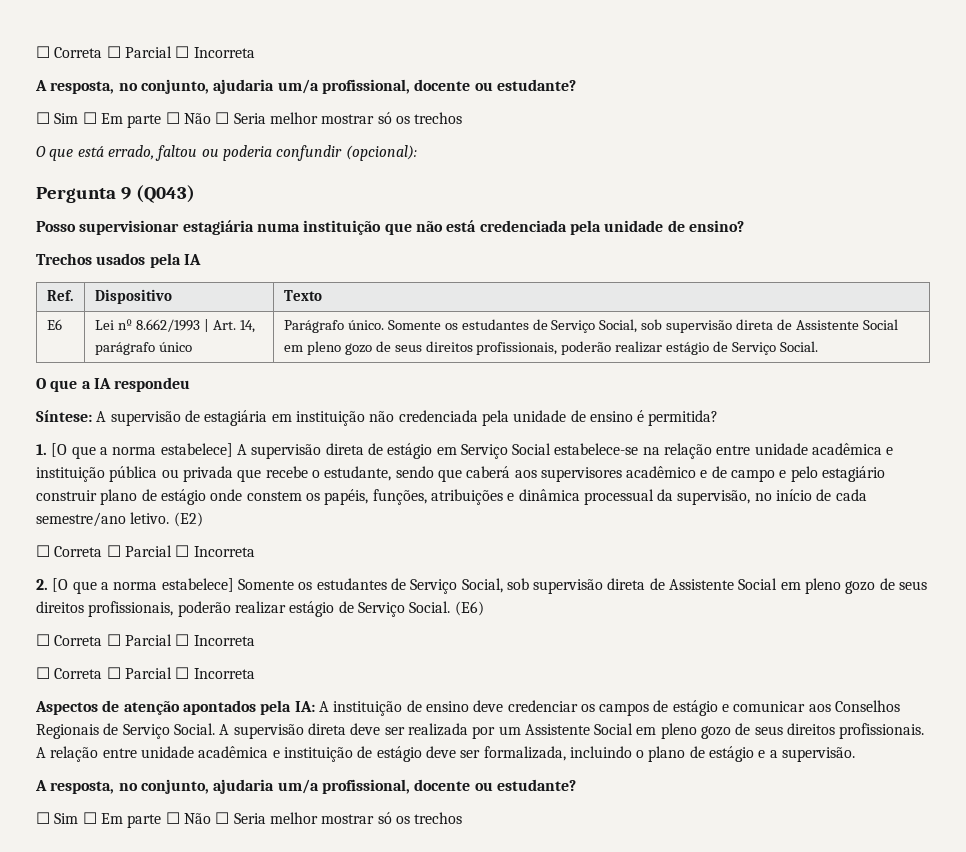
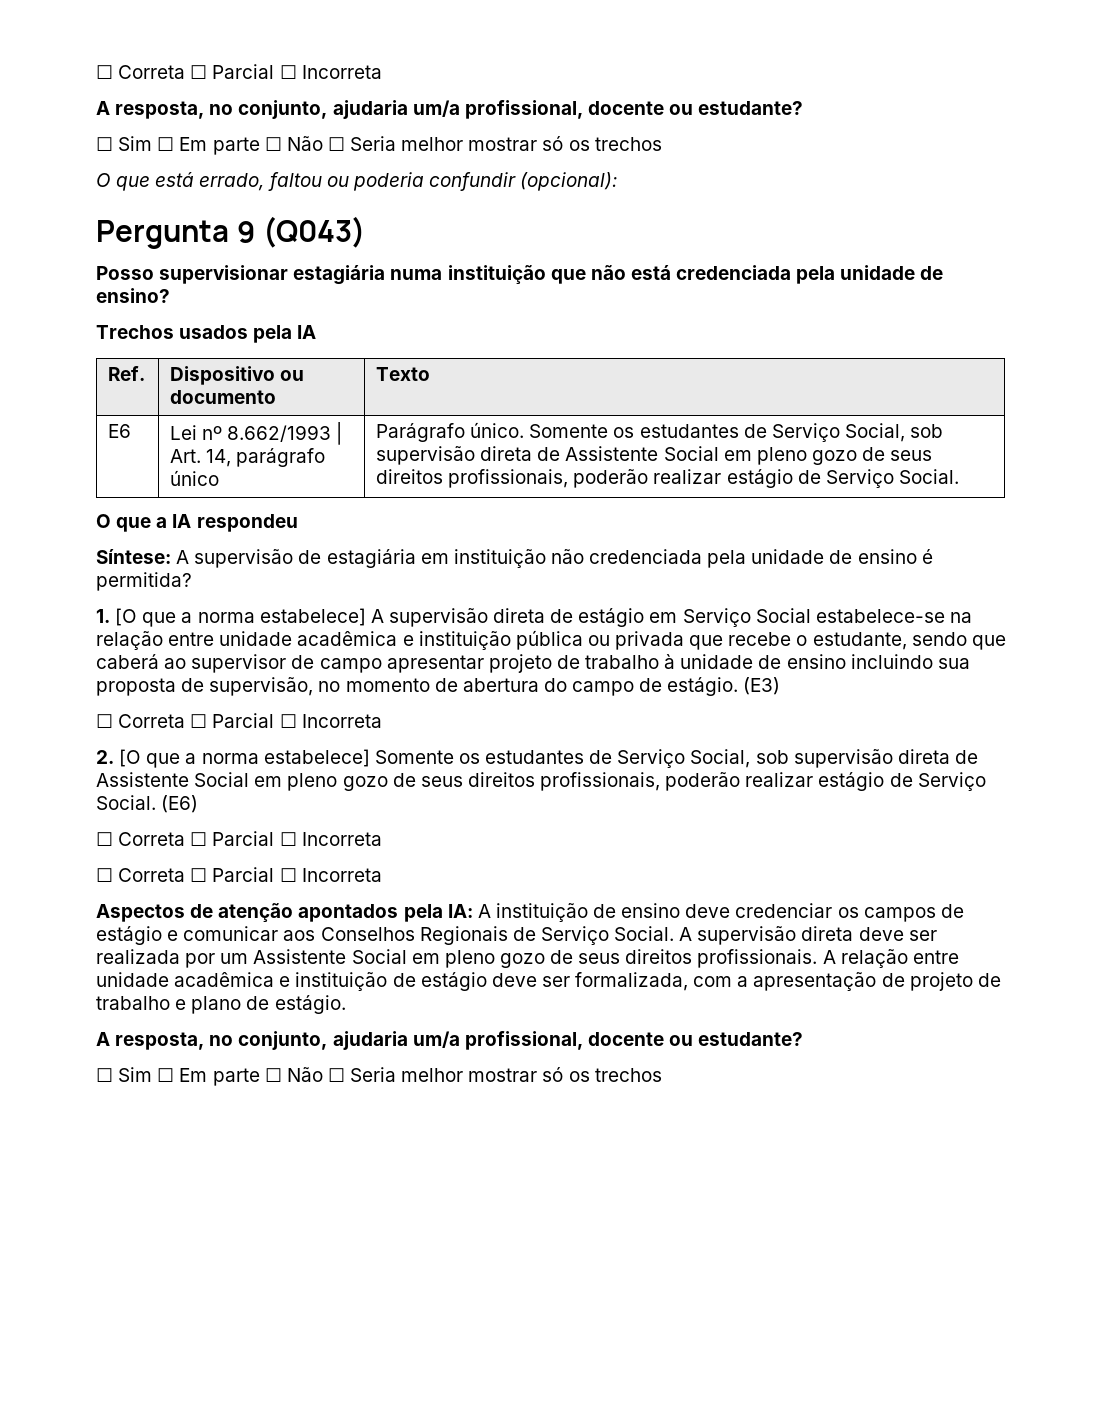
- Ref. | Dispositivo | Texto
+ Ref. | Dispositivo ou documento | Texto
- 1. [O que a norma estabelece] A supervisão direta de estágio em Serviço Social estabelece-se na relação entre unidade acadêmica e instituição pública ou privada que recebe o estudante, sendo que caberá aos supervisores acadêmico e de campo e pelo estagiário construir plano de estágio onde constem os papéis, funções, atribuições e dinâmica processual da supervisão, no início de cada semestre/ano letivo. (E2)
+ 1. [O que a norma estabelece] A supervisão direta de estágio em Serviço Social estabelece-se na relação entre unidade acadêmica e instituição pública ou privada que recebe o estudante, sendo que caberá ao supervisor de campo apresentar projeto de trabalho à unidade de ensino incluindo sua proposta de supervisão, no momento de abertura do campo de estágio. (E3)
- A relação entre unidade acadêmica e instituição de estágio deve ser formalizada, incluindo o plano de estágio e a supervisão.
+ A relação entre unidade acadêmica e instituição de estágio deve ser formalizada, com a apresentação de projeto de trabalho e plano de estágio.

